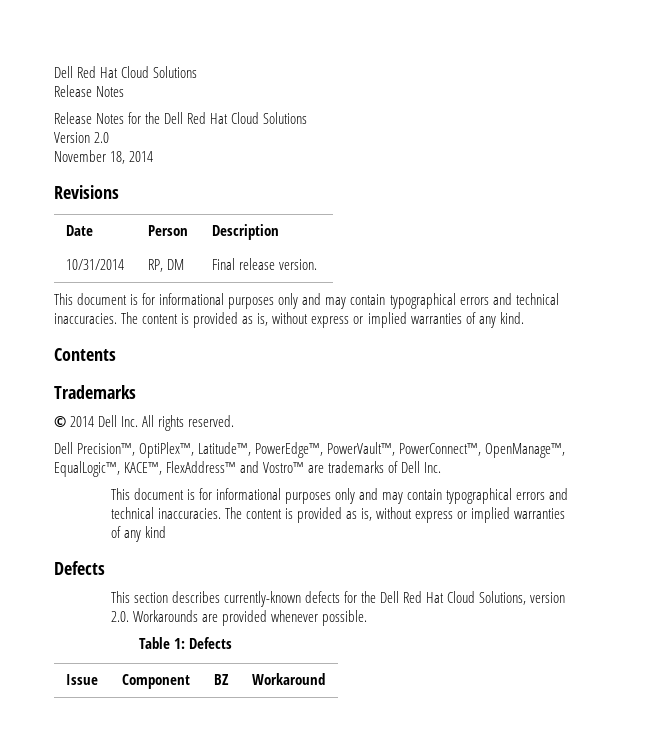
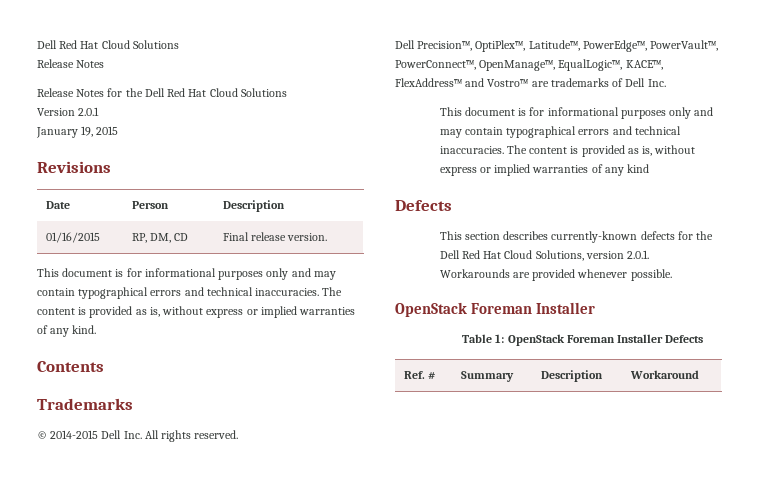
- Version 2.0
- November 18, 2014
+ Version 2.0.1
+ January 19, 2015
- 10/31/2014 | RP, DM | Final release version.
+ 01/16/2015 | RP, DM, CD | Final release version.
- © 2014 Dell Inc. All rights reserved.
+ © 2014-2015 Dell Inc. All rights reserved.
- This section describes currently-known defects for the Dell Red Hat Cloud Solutions, version 2.0. Workarounds are provided whenever possible.
+ This section describes currently-known defects for the Dell Red Hat Cloud Solutions, version 2.0.1. Workarounds are provided whenever possible.
+ OpenStack Foreman Installer
- Table 1: Defects
- Issue | Component | BZ | Workaround
+ Table 1: OpenStack Foreman Installer Defects
+ Ref. # | Summary | Description | Workaround

